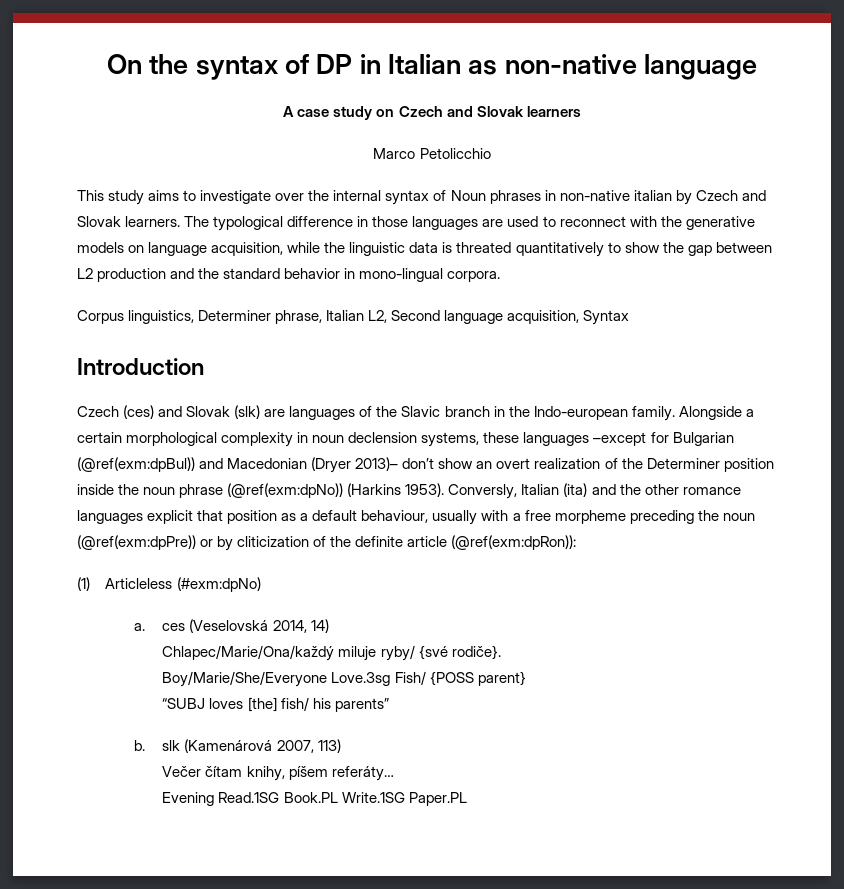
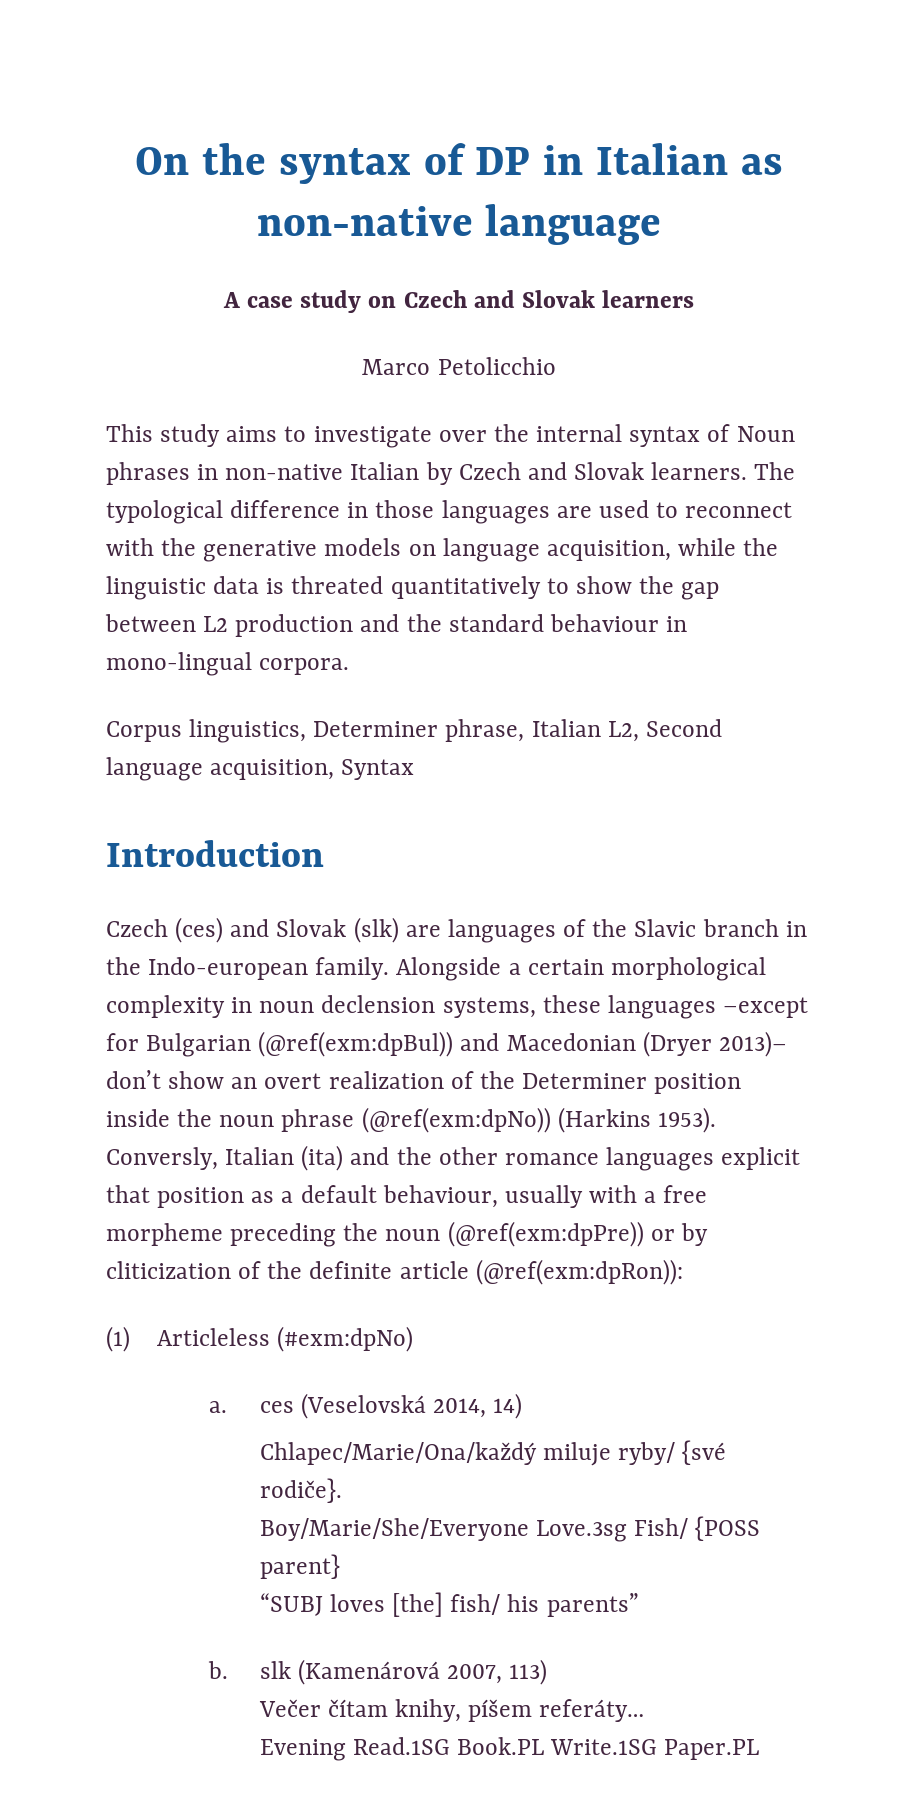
- This study aims to investigate over the internal syntax of Noun phrases in non-native italian by Czech and Slovak learners.
+ This study aims to investigate over the internal syntax of Noun phrases in non-native Italian by Czech and Slovak learners.
- The typological difference in those languages are used to reconnect with the generative models on language acquisition, while the linguistic data is threated quantitatively to show the gap between L2 production and the standard behavior in mono-lingual corpora.
+ The typological difference in those languages are used to reconnect with the generative models on language acquisition, while the linguistic data is threated quantitatively to show the gap between L2 production and the standard behaviour in mono-lingual corpora.

